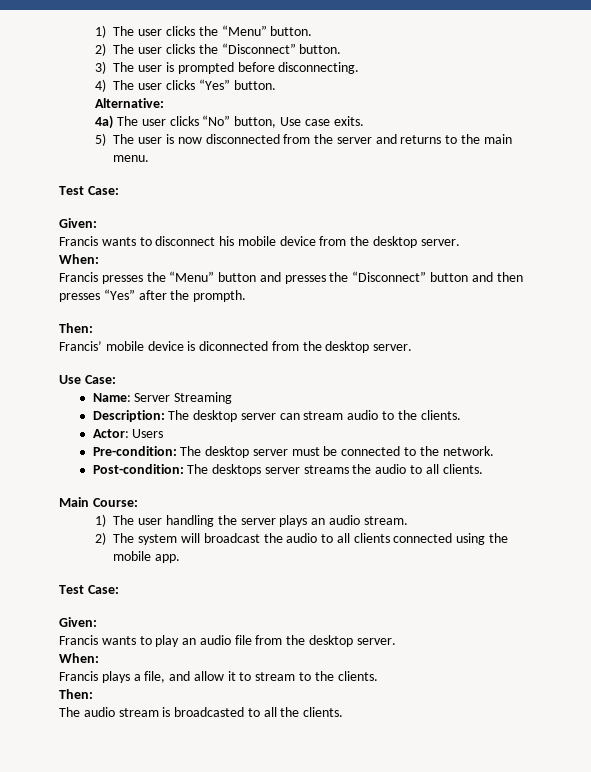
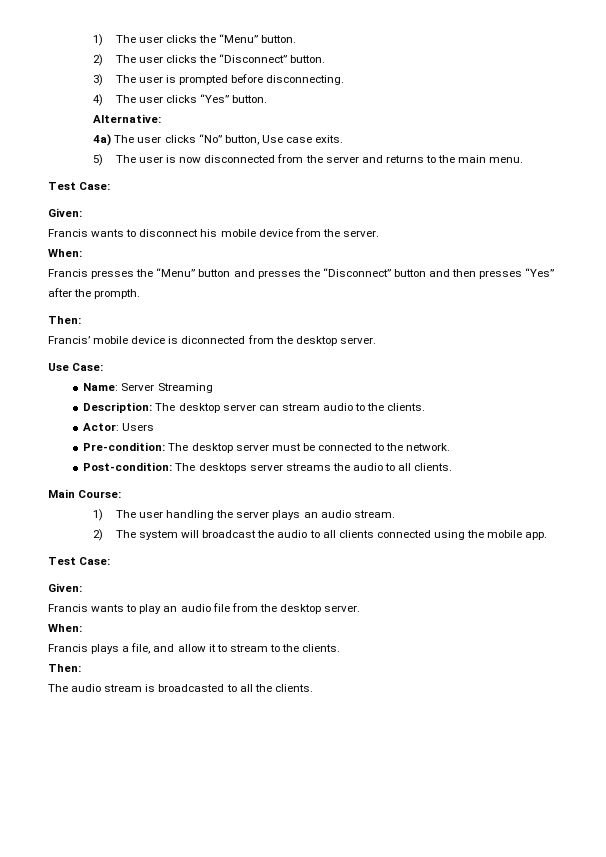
- Francis wants to disconnect his mobile device from the desktop server.
+ Francis wants to disconnect his mobile device from the server.

